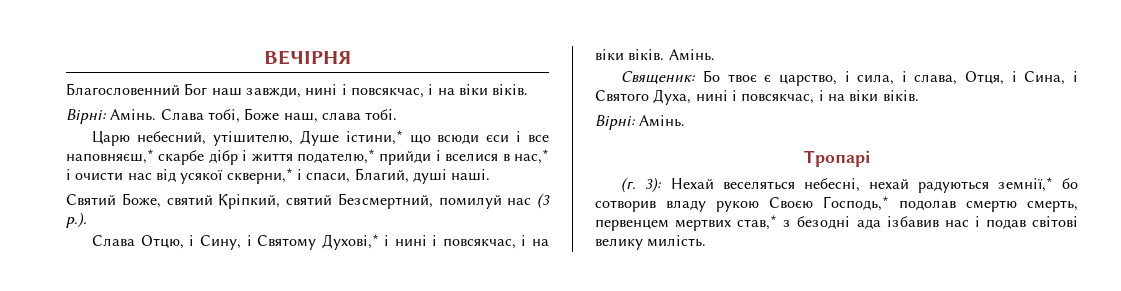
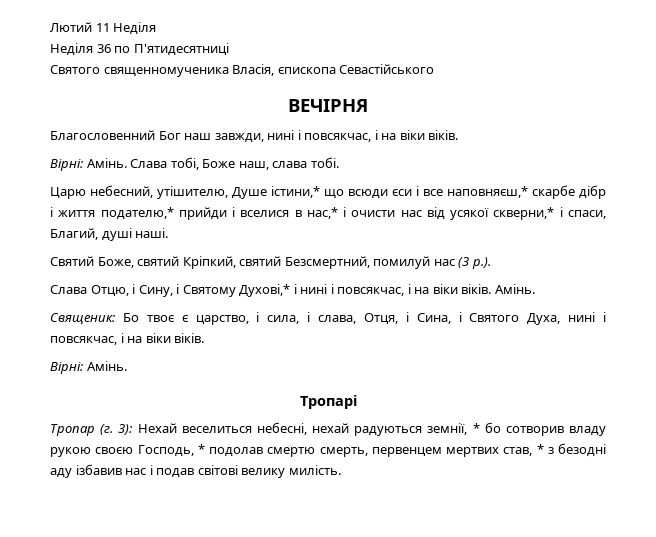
+ Лютий 11 Неділя
+ Неділя 36 по П'ятидесятниці
+ Святого священномученика Власія, єпископа Севастійського
- (г. 3): Нехай веселяться небесні, нехай радуються земнії,* бо сотворив владу рукою Своєю Господь,* подолав смертю смерть, первенцем мертвих став,* з безодні ада ізбавив нас і подав світові велику милість.
+ Тропар (г. 3): Нехай веселиться небесні, нехай радуються земнії, * бо сотворив владу рукою своєю Господь, * подолав смертю смерть, первенцем мертвих став, * з безодні аду ізбавив нас і подав світові велику милість.

